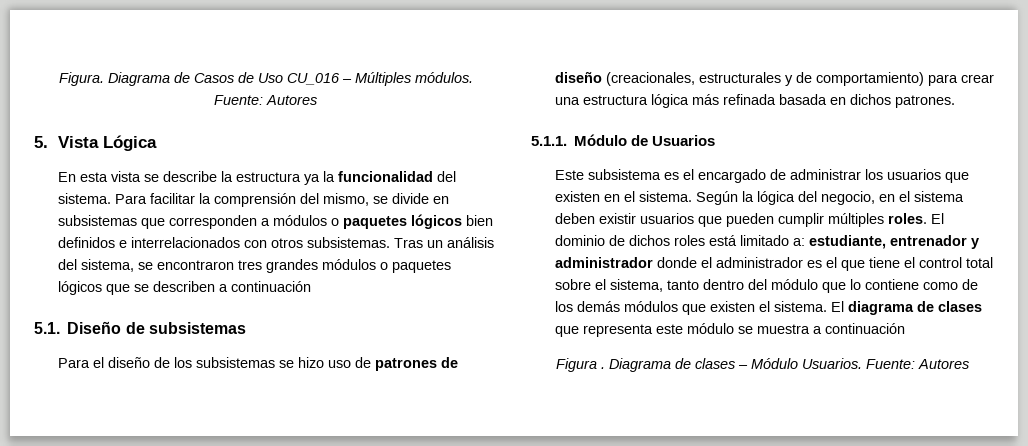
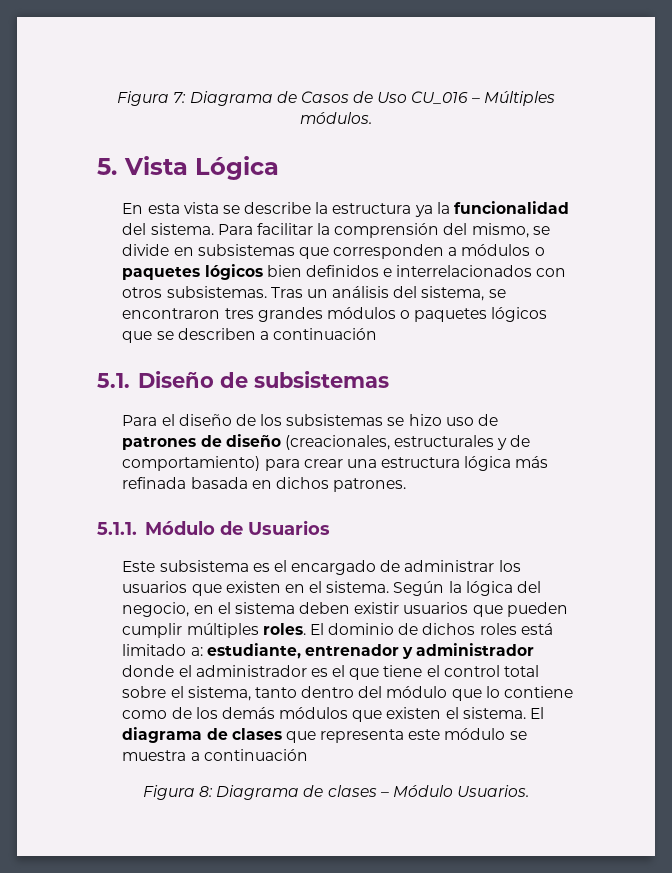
- Figura. Diagrama de Casos de Uso CU_016 – Múltiples módulos. Fuente: Autores
+ Figura 7: Diagrama de Casos de Uso CU_016 – Múltiples módulos.
- Figura . Diagrama de clases – Módulo Usuarios. Fuente: Autores
+ Figura 8: Diagrama de clases – Módulo Usuarios.

